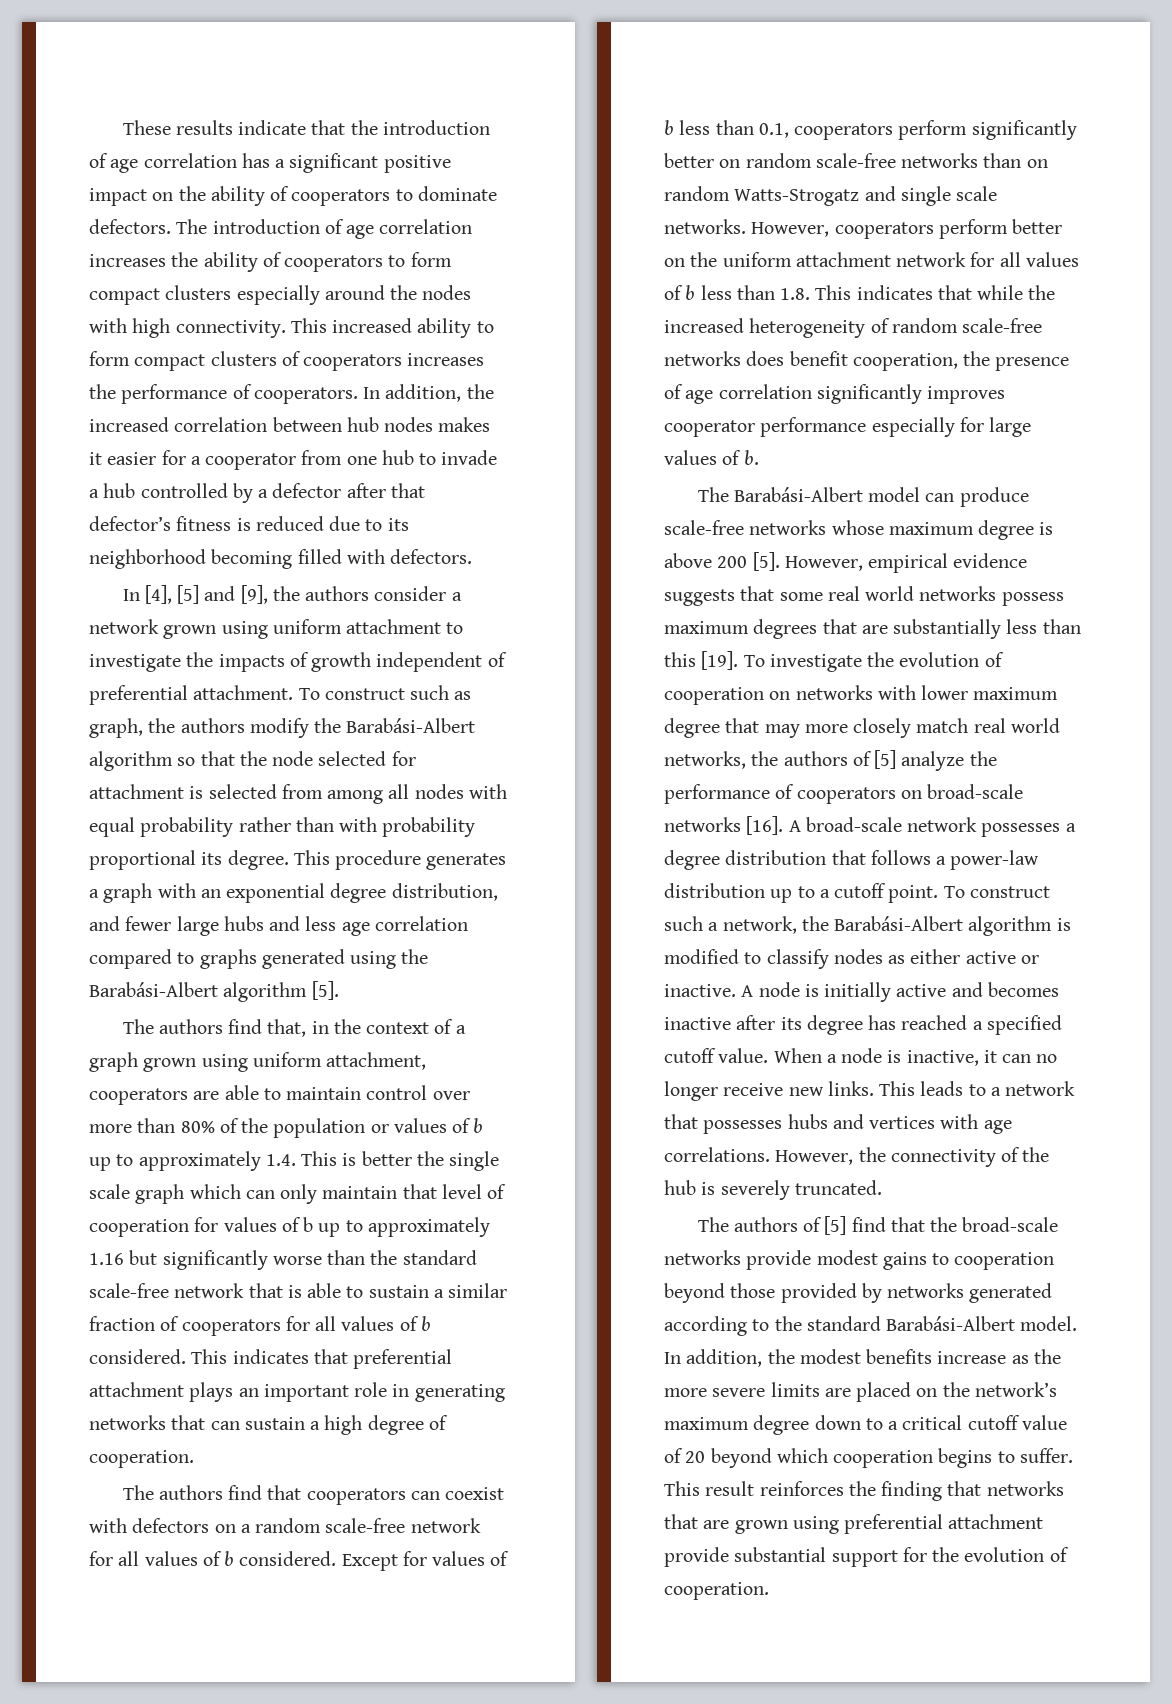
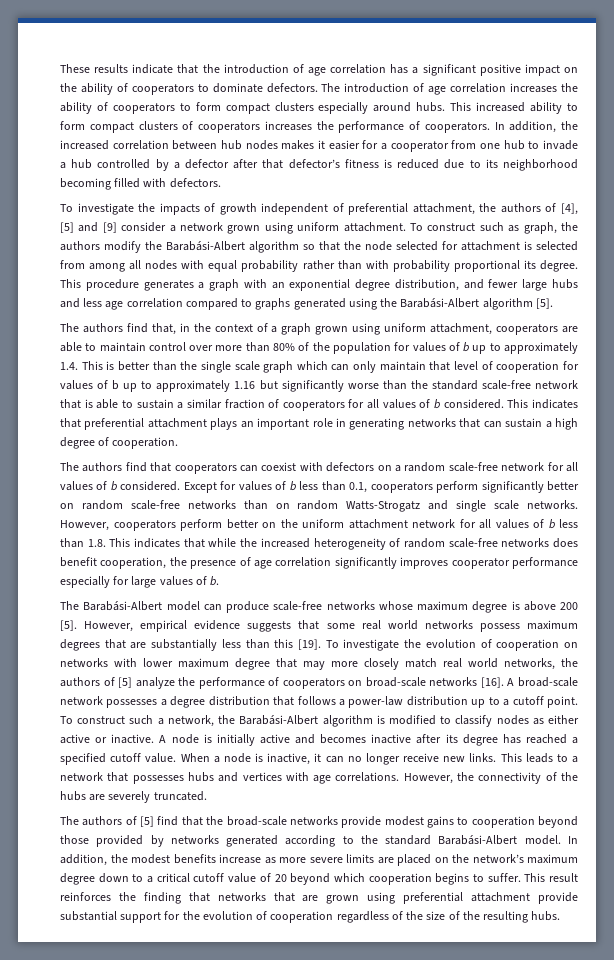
- The introduction of age correlation increases the ability of cooperators to form compact clusters especially around the nodes with high connectivity.
+ The introduction of age correlation increases the ability of cooperators to form compact clusters especially around hubs.
- In [4], [5] and [9], the authors consider a network grown using uniform attachment to investigate the impacts of growth independent of preferential attachment.
+ To investigate the impacts of growth independent of preferential attachment, the authors of [4], [5] and [9] consider a network grown using uniform attachment.
- The authors find that, in the context of a graph grown using uniform attachment, cooperators are able to maintain control over more than 80% of the population or values of b up to approximately 1.4. This is better the single scale graph which can only maintain that level of cooperation for values of b up to approximately 1.16 but significantly worse than the standard scale-free network that is able to sustain a similar fraction of cooperators for all values of b considered.
+ The authors find that, in the context of a graph grown using uniform attachment, cooperators are able to maintain control over more than 80% of the population for values of b up to approximately 1.4. This is better than the single scale graph which can only maintain that level of cooperation for values of b up to approximately 1.16 but significantly worse than the standard scale-free network that is able to sustain a similar fraction of cooperators for all values of b considered.
- However, the connectivity of the hub is severely truncated.
+ However, the connectivity of the hubs are severely truncated.
- In addition, the modest benefits increase as the more severe limits are placed on the network’s maximum degree down to a critical cutoff value of 20 beyond which cooperation begins to suffer.
+ In addition, the modest benefits increase as more severe limits are placed on the network’s maximum degree down to a critical cutoff value of 20 beyond which cooperation begins to suffer.
- This result reinforces the finding that networks that are grown using preferential attachment provide substantial support for the evolution of cooperation.
+ This result reinforces the finding that networks that are grown using preferential attachment provide substantial support for the evolution of cooperation regardless of the size of the resulting hubs.

